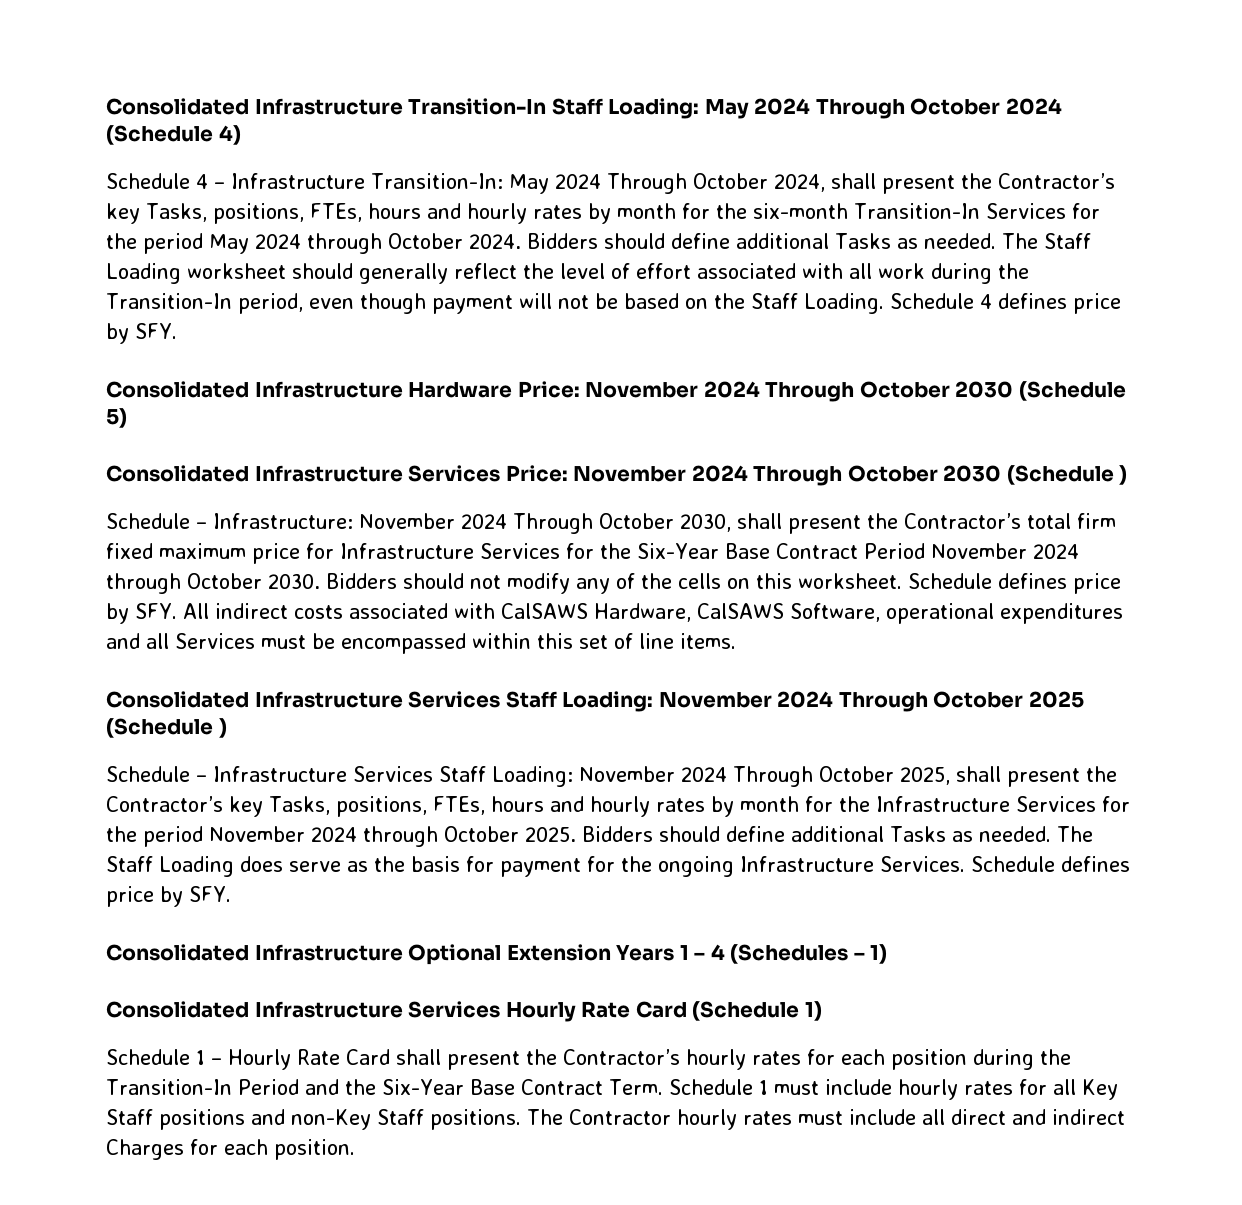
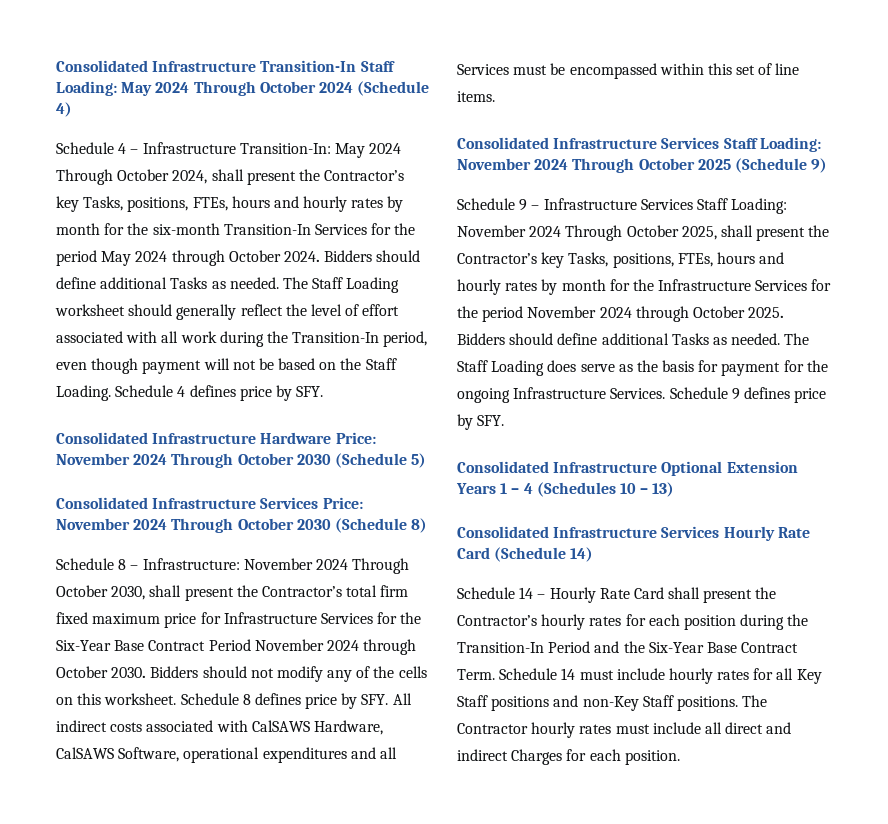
- Consolidated Infrastructure Services Price: November 2024 Through October 2030 (Schedule )
- Schedule – Infrastructure: November 2024 Through October 2030, shall present the Contractor’s total firm fixed maximum price for Infrastructure Services for the Six-Year Base Contract Period November 2024 through October 2030.
+ Consolidated Infrastructure Services Price: November 2024 Through October 2030 (Schedule 8)
+ Schedule 8 – Infrastructure: November 2024 Through October 2030, shall present the Contractor’s total firm fixed maximum price for Infrastructure Services for the Six-Year Base Contract Period November 2024 through October 2030.
- Schedule defines price by SFY. All indirect costs associated with CalSAWS Hardware, CalSAWS Software, operational expenditures and all Services must be encompassed within this set of line items.
+ Schedule 8 defines price by SFY. All indirect costs associated with CalSAWS Hardware, CalSAWS Software, operational expenditures and all Services must be encompassed within this set of line items.
- Consolidated Infrastructure Services Staff Loading: November 2024 Through October 2025 (Schedule )
- Schedule – Infrastructure Services Staff Loading: November 2024 Through October 2025, shall present the Contractor’s key Tasks, positions, FTEs, hours and hourly rates by month for the Infrastructure Services for the period November 2024 through October 2025.
+ Consolidated Infrastructure Services Staff Loading: November 2024 Through October 2025 (Schedule 9)
+ Schedule 9 – Infrastructure Services Staff Loading: November 2024 Through October 2025, shall present the Contractor’s key Tasks, positions, FTEs, hours and hourly rates by month for the Infrastructure Services for the period November 2024 through October 2025.
- The Staff Loading does serve as the basis for payment for the ongoing Infrastructure Services. Schedule defines price by SFY.
+ The Staff Loading does serve as the basis for payment for the ongoing Infrastructure Services. Schedule 9 defines price by SFY.
- Consolidated Infrastructure Optional Extension Years 1 – 4 (Schedules – 1)
+ Consolidated Infrastructure Optional Extension Years 1 – 4 (Schedules 10 – 13)
- Consolidated Infrastructure Services Hourly Rate Card (Schedule 1)
- Schedule 1 – Hourly Rate Card shall present the Contractor’s hourly rates for each position during the Transition-In Period and the Six-Year Base Contract Term.
+ Consolidated Infrastructure Services Hourly Rate Card (Schedule 14)
+ Schedule 14 – Hourly Rate Card shall present the Contractor’s hourly rates for each position during the Transition-In Period and the Six-Year Base Contract Term.
- Schedule 1 must include hourly rates for all Key Staff positions and non-Key Staff positions.
+ Schedule 14 must include hourly rates for all Key Staff positions and non-Key Staff positions.

